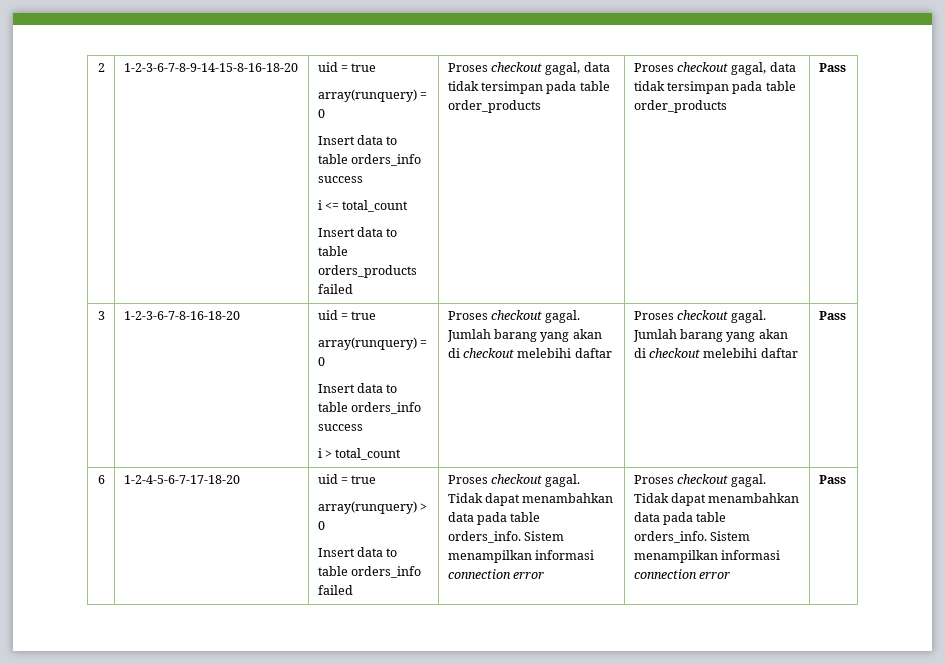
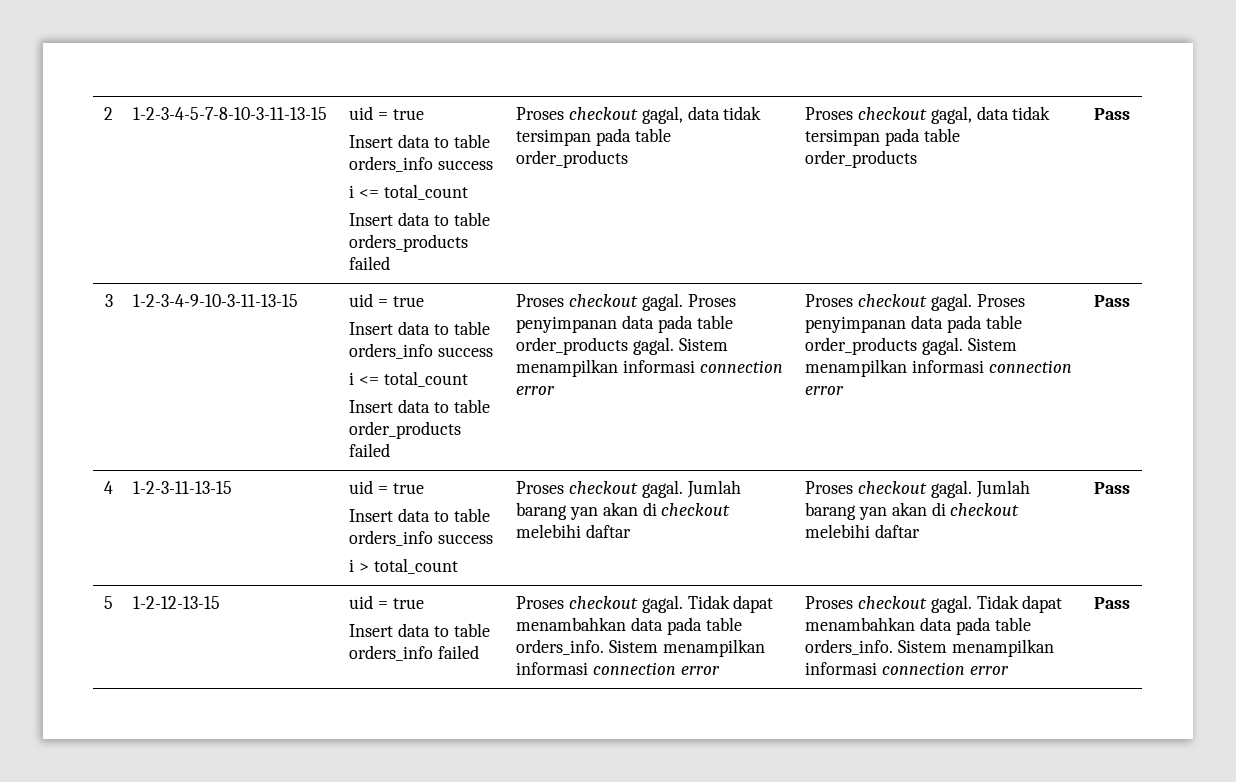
- 1-2-3-6-7-8-9-14-15-8-16-18-20 | uid = true
- array(runquery) = 0
+ 1-2-3-4-5-7-8-10-3-11-13-15 | uid = true
- 1-2-3-6-7-8-16-18-20 | uid = true
- array(runquery) = 0
+ 1-2-3-4-9-10-3-11-13-15 | uid = true
  Insert data to table orders_info success
- i > total_count | Proses checkout gagal. Jumlah barang yang akan di checkout melebihi daftar | Proses checkout gagal. Jumlah barang yang akan di checkout melebihi daftar | Pass
+ i <= total_count
+ Insert data to table order_products failed | Proses checkout gagal. Proses penyimpanan data pada table order_products gagal. Sistem menampilkan informasi connection error | Proses checkout gagal. Proses penyimpanan data pada table order_products gagal. Sistem menampilkan informasi connection error | Pass
+ 4 | 1-2-3-11-13-15 | uid = true
+ Insert data to table orders_info success
+ i > total_count | Proses checkout gagal. Jumlah barang yan akan di checkout melebihi daftar | Proses checkout gagal. Jumlah barang yan akan di checkout melebihi daftar | Pass
- 6 | 1-2-4-5-6-7-17-18-20 | uid = true
- array(runquery) > 0
+ 5 | 1-2-12-13-15 | uid = true

